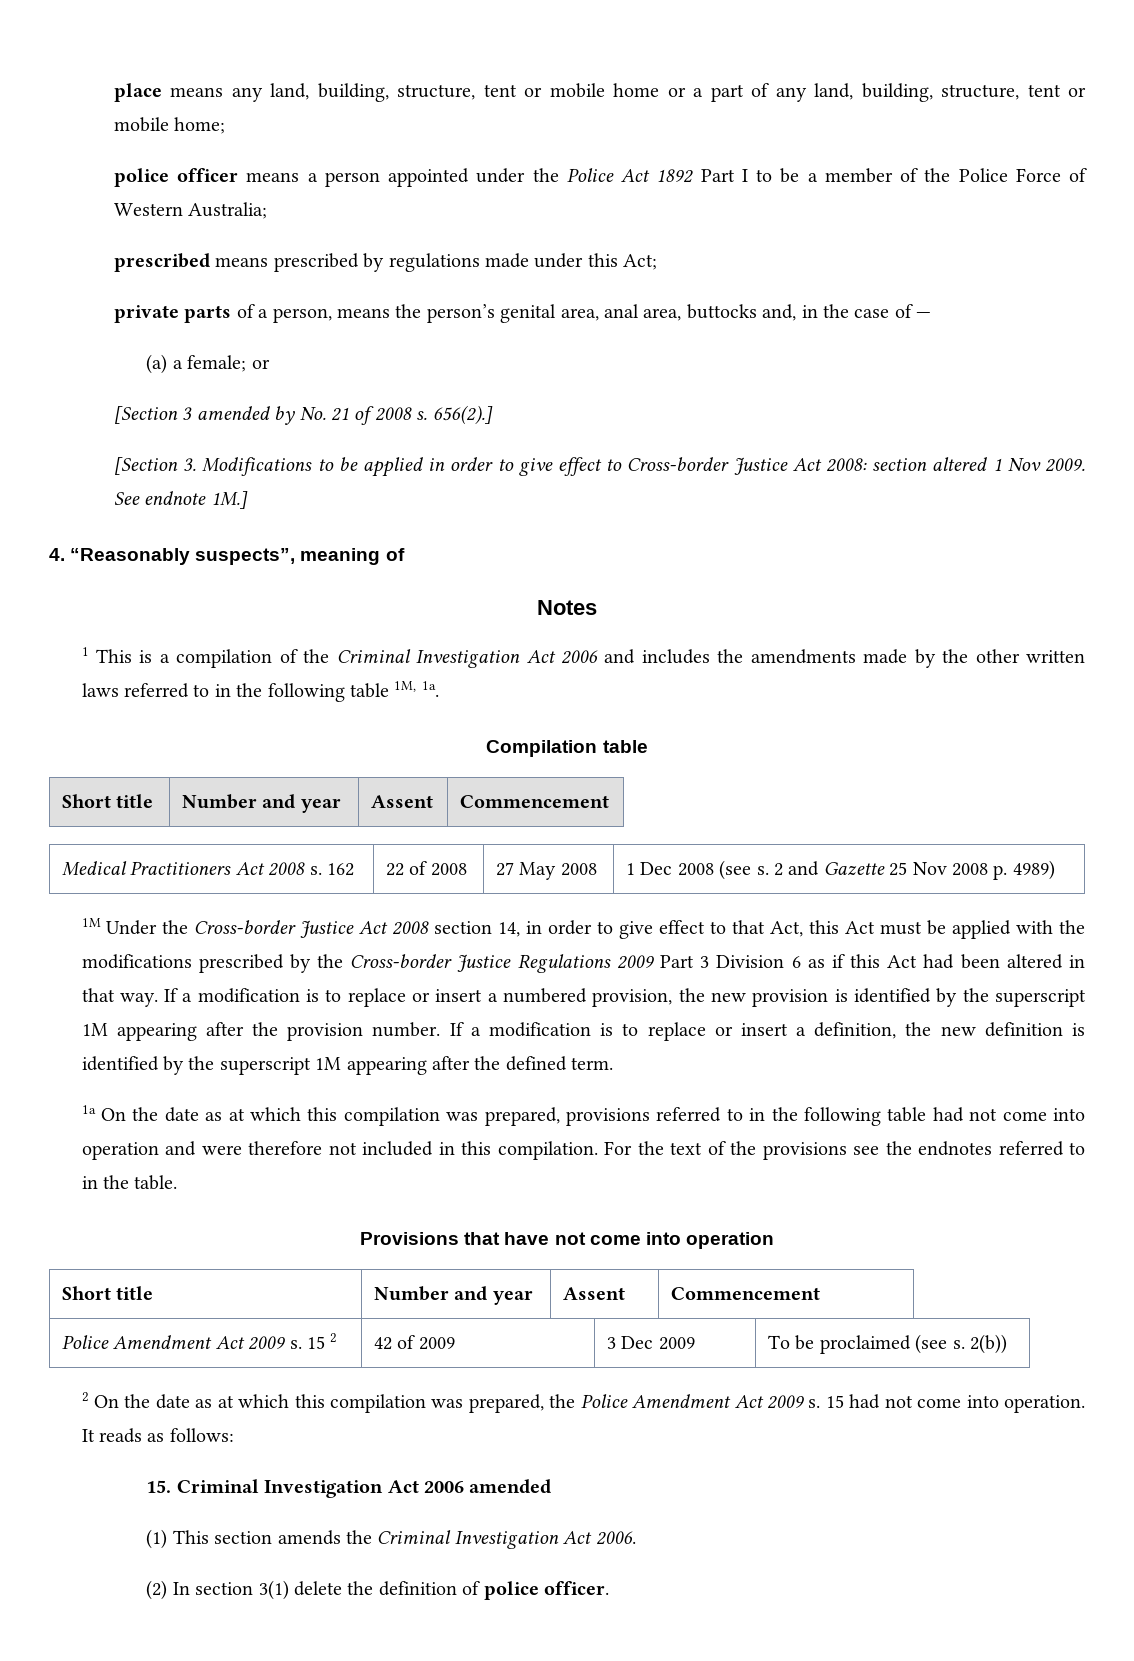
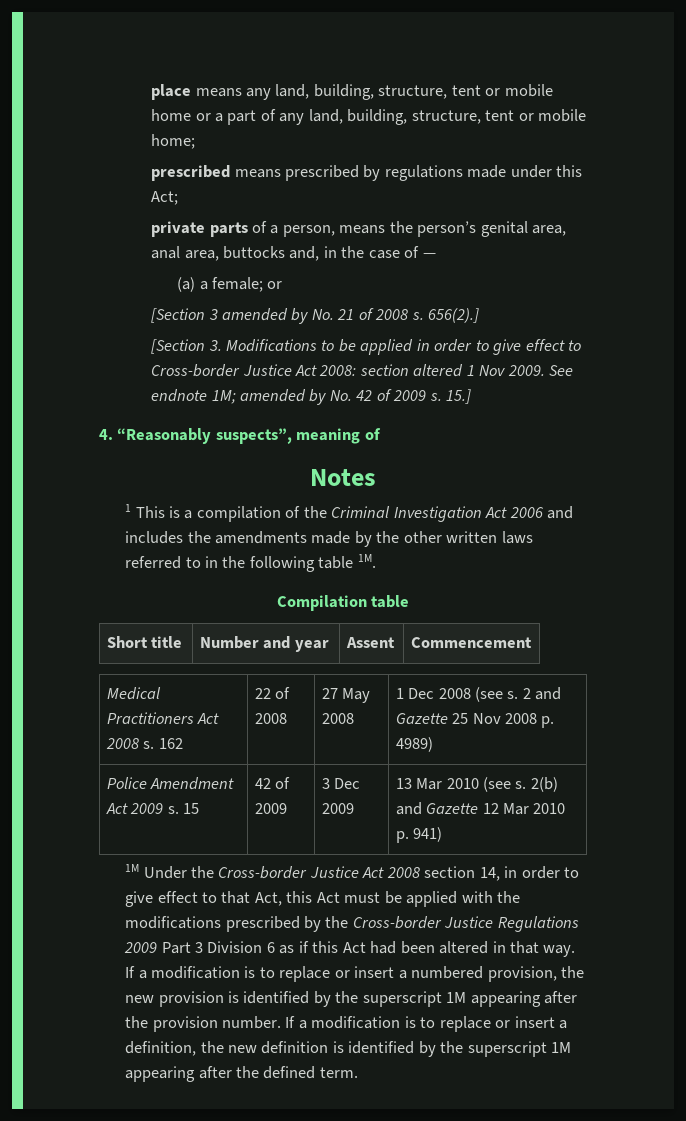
- police officer means a person appointed under the Police Act 1892 Part I to be a member of the Police Force of Western Australia;
- See endnote 1M.]
+ See endnote 1M; amended by No. 42 of 2009 s. 15.]
- 1 This is a compilation of the Criminal Investigation Act 2006 and includes the amendments made by the other written laws referred to in the following table 1M, 1a.
+ 1 This is a compilation of the Criminal Investigation Act 2006 and includes the amendments made by the other written laws referred to in the following table 1M.
+ Police Amendment Act 2009 s. 15 | 42 of 2009 | 3 Dec 2009 | 13 Mar 2010 (see s. 2(b) and Gazette 12 Mar 2010 p. 941)
- 1a On the date as at which this compilation was prepared, provisions referred to in the following table had not come into operation and were therefore not included in this compilation. For the text of the provisions see the endnotes referred to in the table.
- Provisions that have not come into operation
- Short title | Number and year | Assent | Commencement
- Police Amendment Act 2009 s. 15 2 | 42 of 2009 | 3 Dec 2009 | To be proclaimed (see s. 2(b))
- 2 On the date as at which this compilation was prepared, the Police Amendment Act 2009 s. 15 had not come into operation. It reads as follows:
- 15. Criminal Investigation Act 2006 amended
- (1) This section amends the Criminal Investigation Act 2006.
- (2) In section 3(1) delete the definition of police officer.

